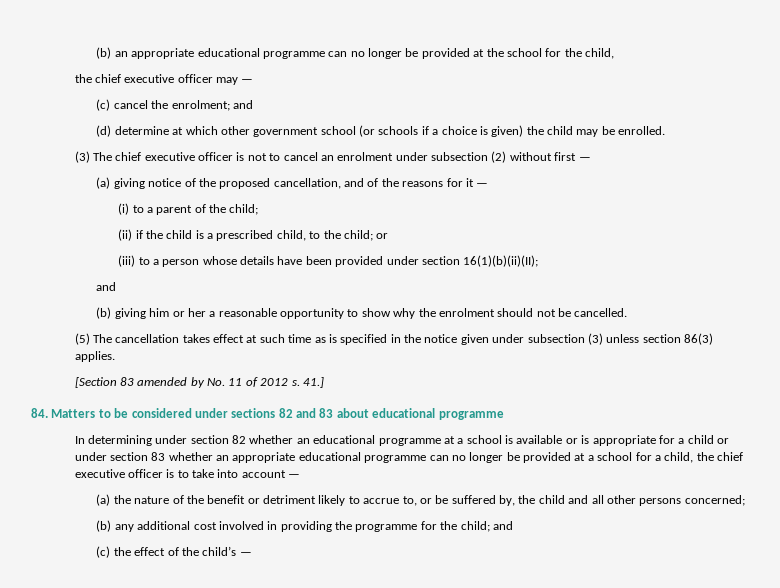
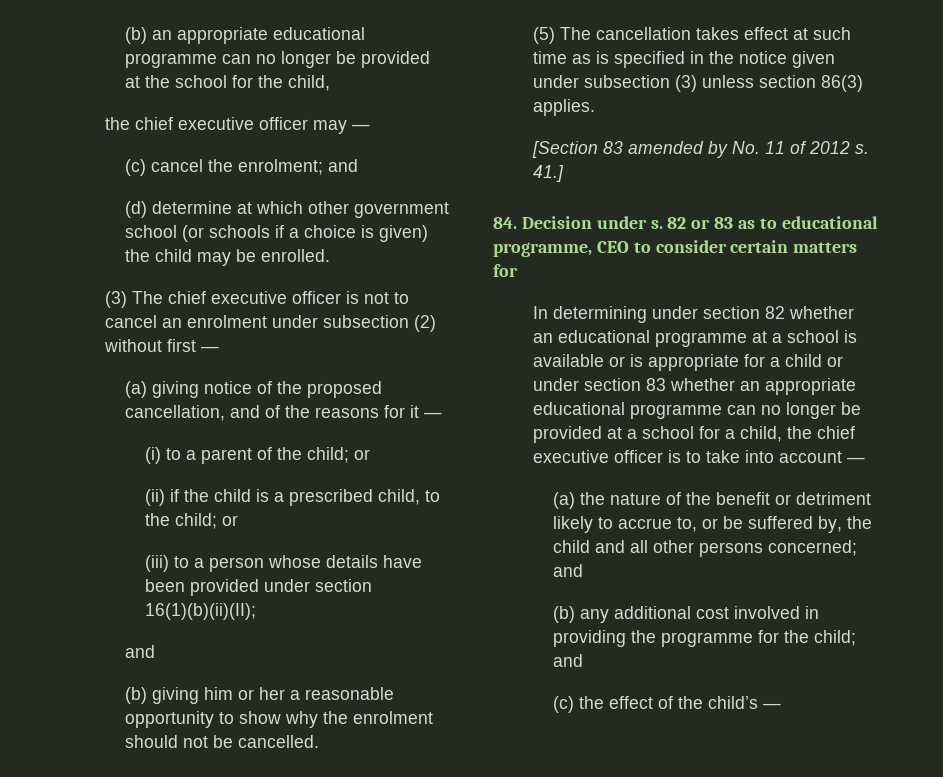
- (i) to a parent of the child;
+ (i) to a parent of the child; or
- 84. Matters to be considered under sections 82 and 83 about educational programme
+ 84. Decision under s. 82 or 83 as to educational programme, CEO to consider certain matters for
- (a) the nature of the benefit or detriment likely to accrue to, or be suffered by, the child and all other persons concerned;
+ (a) the nature of the benefit or detriment likely to accrue to, or be suffered by, the child and all other persons concerned; and

